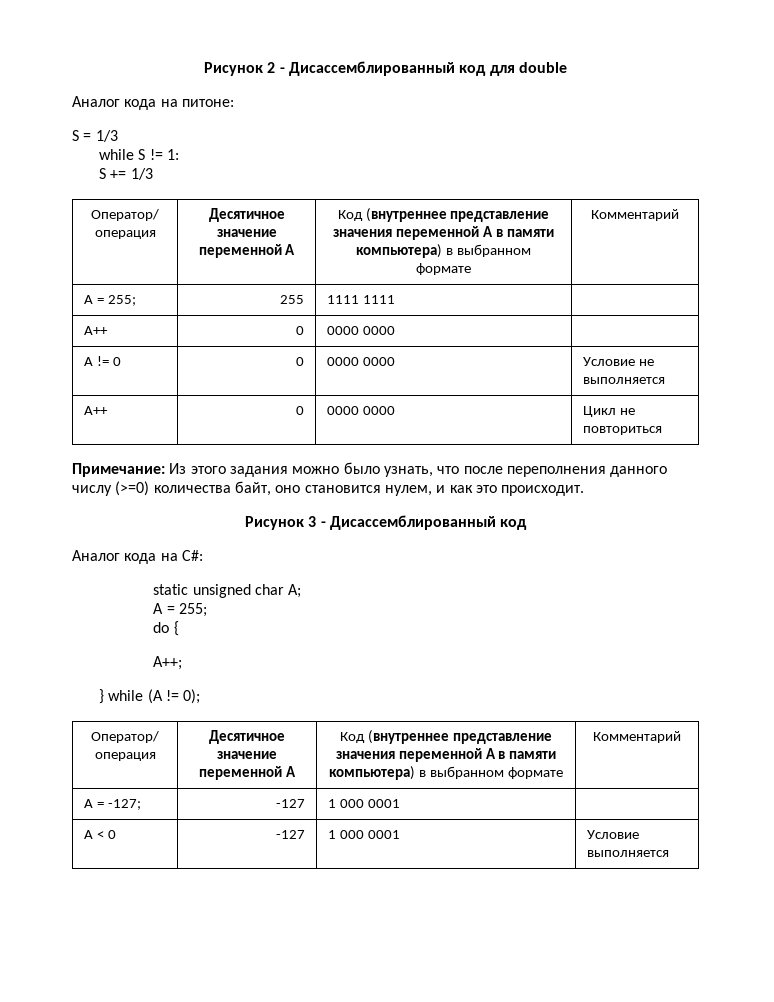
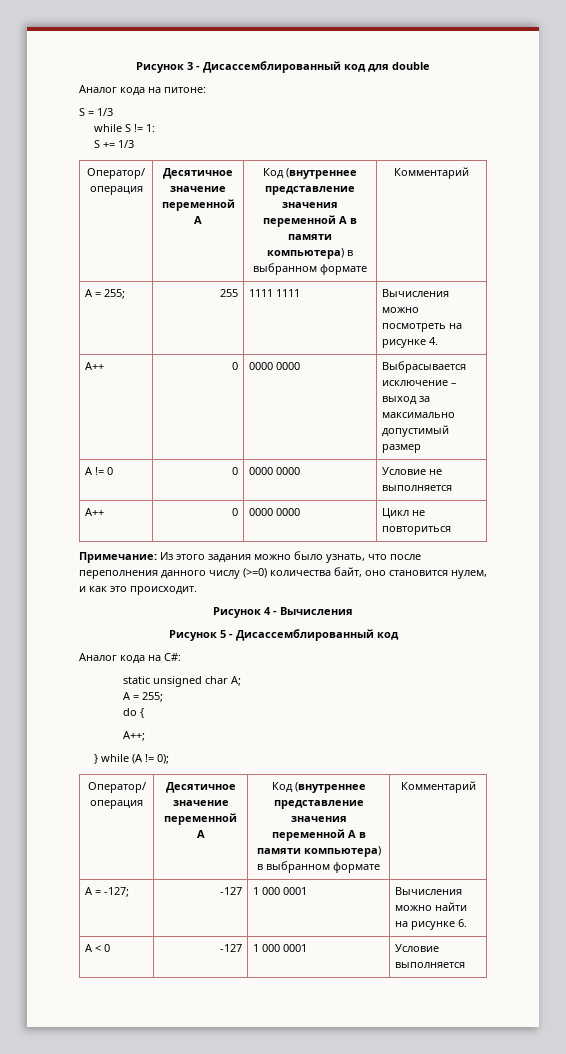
- Рисунок 2 - Дисассемблированный код для double
+ Рисунок 3 - Дисассемблированный код для double
- A = 255; | 255 | 1111 1111 |
- A++ | 0 | 0000 0000 |
+ A = 255; | 255 | 1111 1111 | Вычисления можно посмотреть на рисунке 4.
+ A++ | 0 | 0000 0000 | Выбрасывается исключение – выход за максимально допустимый размер
- Рисунок 3 - Дисассемблированный код
+ Рисунок 4 - Вычисления
+ Рисунок 5 - Дисассемблированный код
- A = -127; | -127 | 1 000 0001 |
+ A = -127; | -127 | 1 000 0001 | Вычисления можно найти на рисунке 6.

